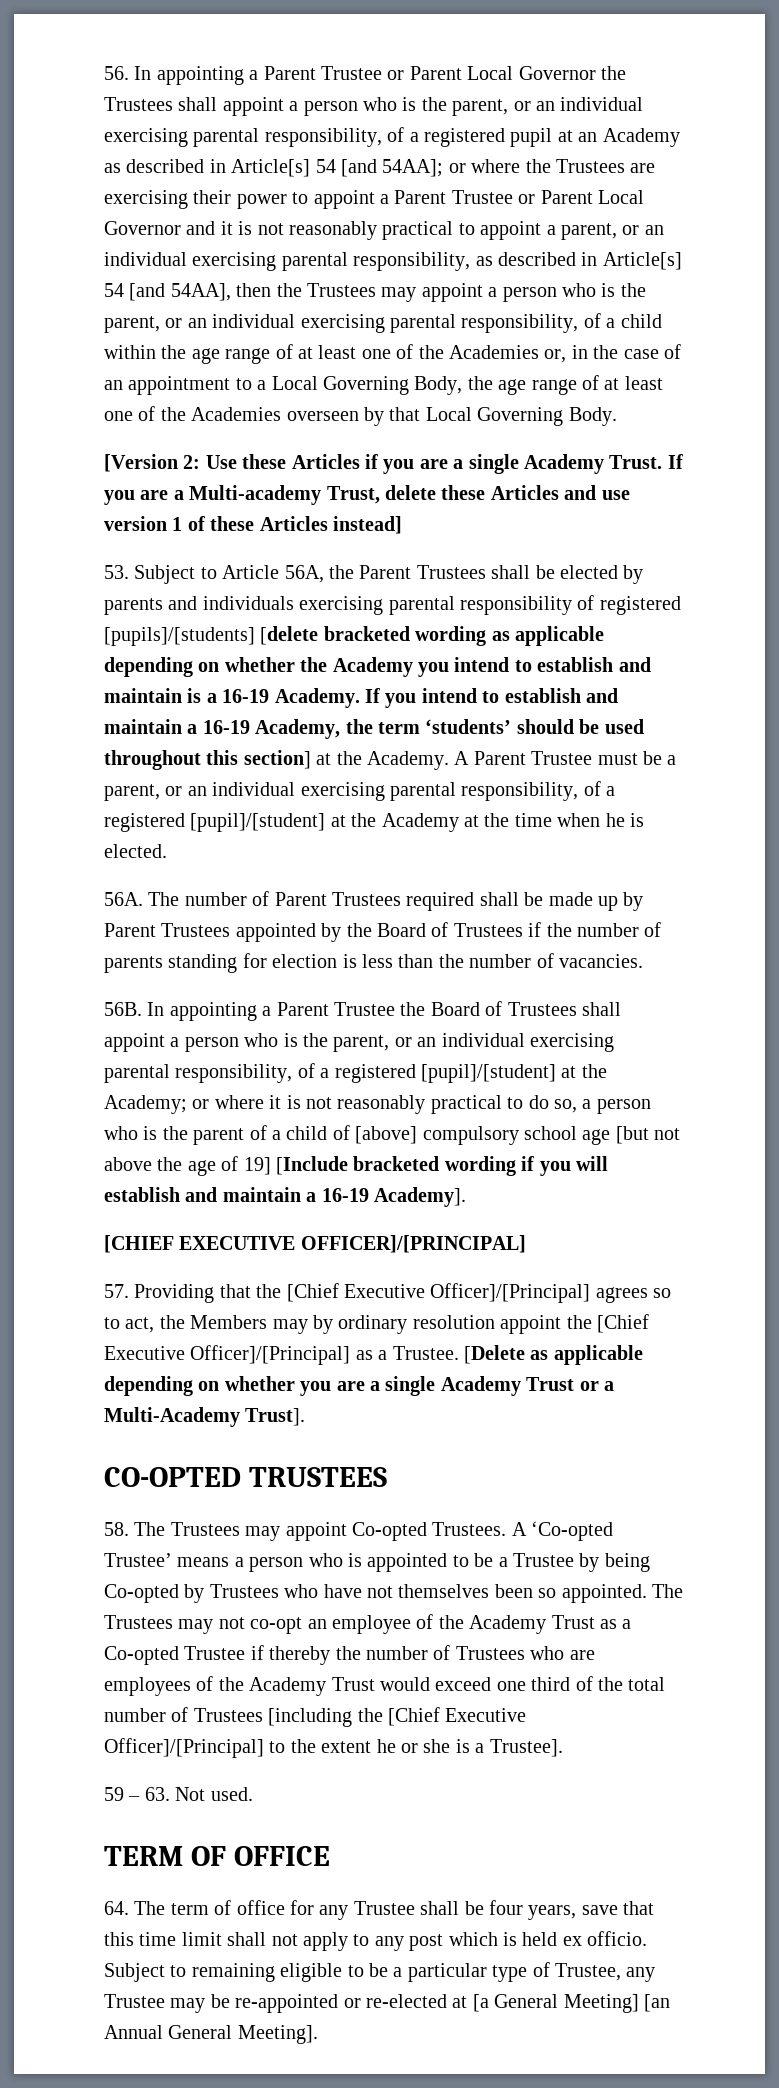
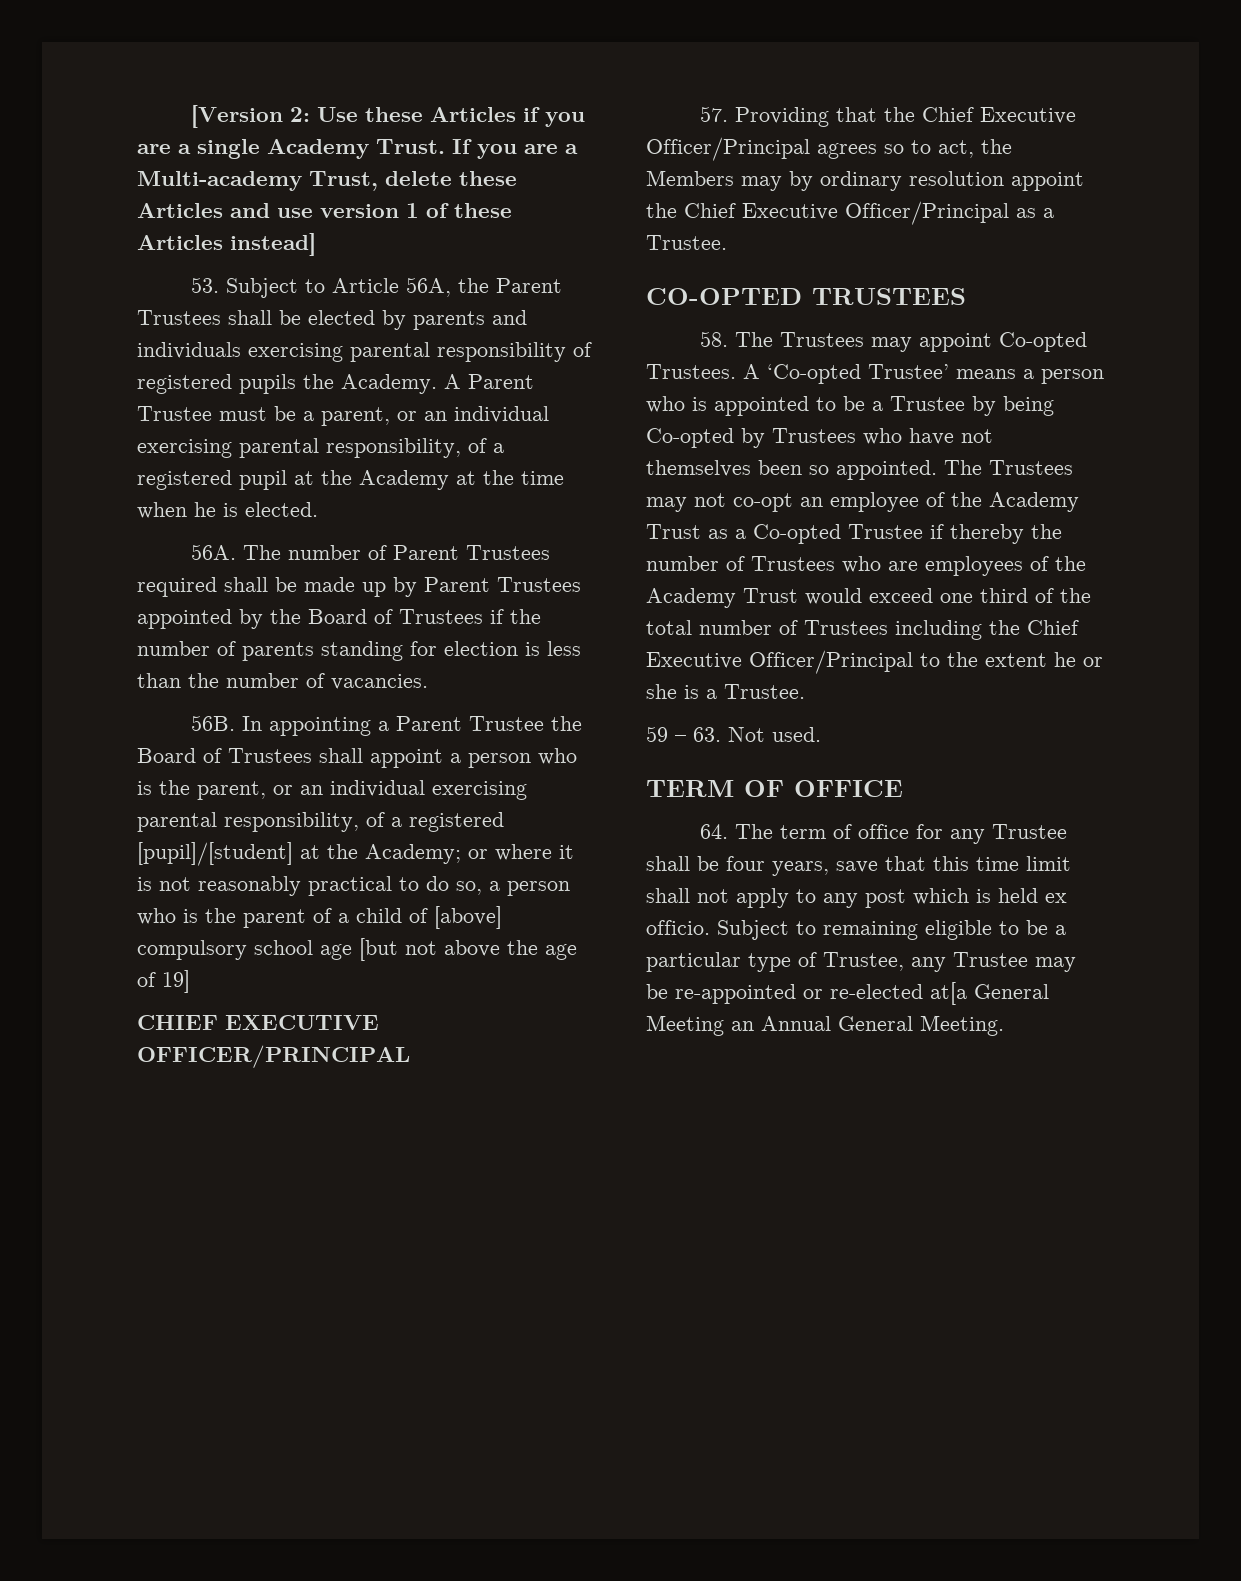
- 56. In appointing a Parent Trustee or Parent Local Governor the Trustees shall appoint a person who is the parent, or an individual exercising parental responsibility, of a registered pupil at an Academy as described in Article[s] 54 [and 54AA]; or where the Trustees are exercising their power to appoint a Parent Trustee or Parent Local Governor and it is not reasonably practical to appoint a parent, or an individual exercising parental responsibility, as described in Article[s] 54 [and 54AA], then the Trustees may appoint a person who is the parent, or an individual exercising parental responsibility, of a child within the age range of at least one of the Academies or, in the case of an appointment to a Local Governing Body, the age range of at least one of the Academies overseen by that Local Governing Body.
- 53. Subject to Article 56A, the Parent Trustees shall be elected by parents and individuals exercising parental responsibility of registered [pupils]/[students] [delete bracketed wording as applicable depending on whether the Academy you intend to establish and maintain is a 16-19 Academy. If you intend to establish and maintain a 16-19 Academy, the term ‘students’ should be used throughout this section] at the Academy.
+ 53. Subject to Article 56A, the Parent Trustees shall be elected by parents and individuals exercising parental responsibility of registered pupils the Academy.
- A Parent Trustee must be a parent, or an individual exercising parental responsibility, of a registered [pupil]/[student] at the Academy at the time when he is elected.
+ A Parent Trustee must be a parent, or an individual exercising parental responsibility, of a registered pupil at the Academy at the time when he is elected.
- or where it is not reasonably practical to do so, a person who is the parent of a child of [above] compulsory school age [but not above the age of 19] [Include bracketed wording if you will establish and maintain a 16-19 Academy].
- [CHIEF EXECUTIVE OFFICER]/[PRINCIPAL]
+ or where it is not reasonably practical to do so, a person who is the parent of a child of [above] compulsory school age [but not above the age of 19]
+ CHIEF EXECUTIVE OFFICER/PRINCIPAL
- 57. Providing that the [Chief Executive Officer]/[Principal] agrees so to act, the Members may by ordinary resolution appoint the [Chief Executive Officer]/[Principal] as a Trustee. [Delete as applicable depending on whether you are a single Academy Trust or a Multi-Academy Trust].
+ 57. Providing that the Chief Executive Officer/Principal agrees so to act, the Members may by ordinary resolution appoint the Chief Executive Officer/Principal as a Trustee.
- The Trustees may not co-opt an employee of the Academy Trust as a Co-opted Trustee if thereby the number of Trustees who are employees of the Academy Trust would exceed one third of the total number of Trustees [including the [Chief Executive Officer]/[Principal] to the extent he or she is a Trustee].
+ The Trustees may not co-opt an employee of the Academy Trust as a Co-opted Trustee if thereby the number of Trustees who are employees of the Academy Trust would exceed one third of the total number of Trustees including the Chief Executive Officer/Principal to the extent he or she is a Trustee.
- Subject to remaining eligible to be a particular type of Trustee, any Trustee may be re-appointed or re-elected at [a General Meeting] [an Annual General Meeting].
+ Subject to remaining eligible to be a particular type of Trustee, any Trustee may be re-appointed or re-elected at[a General Meeting an Annual General Meeting.

